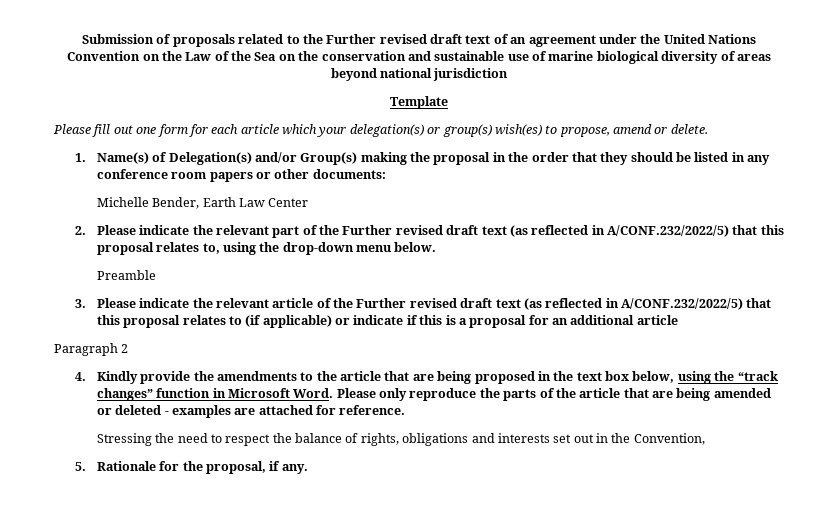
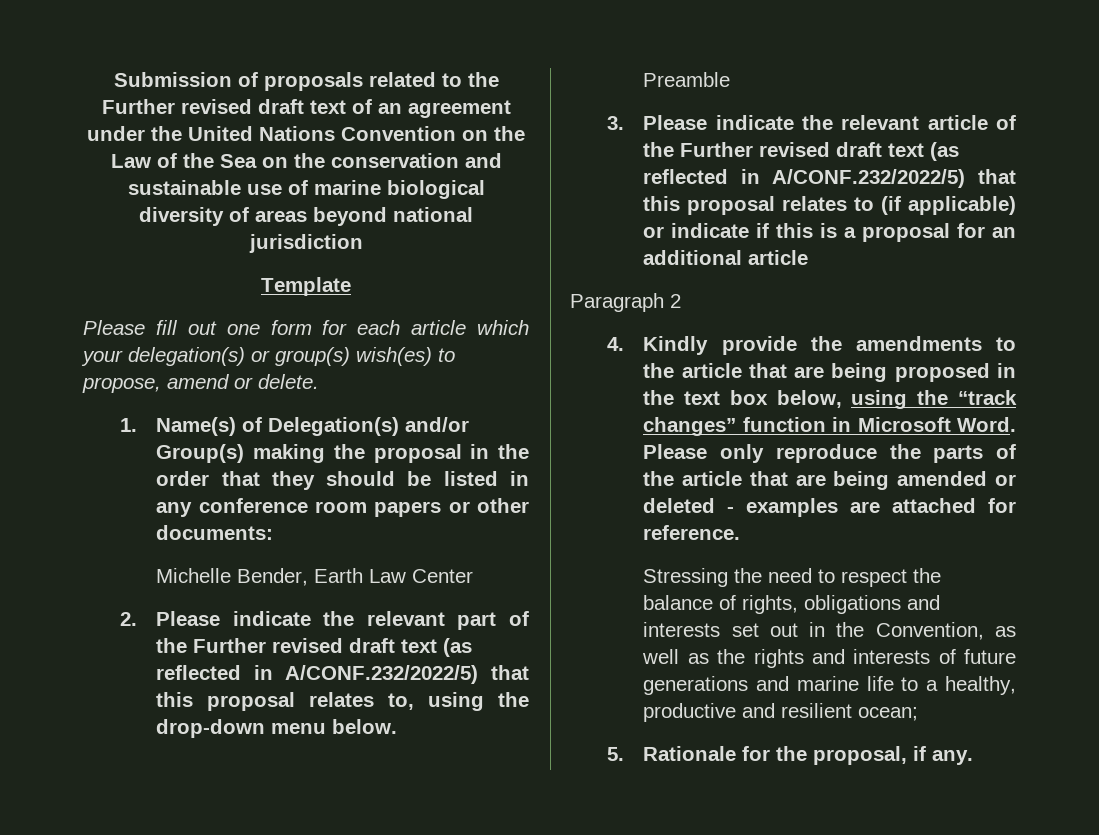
- Stressing the need to respect the balance of rights, obligations and interests set out in the Convention,
+ Stressing the need to respect the balance of rights, obligations and interests set out in the Convention, as well as the rights and interests of future generations and marine life to a healthy, productive and resilient ocean;

